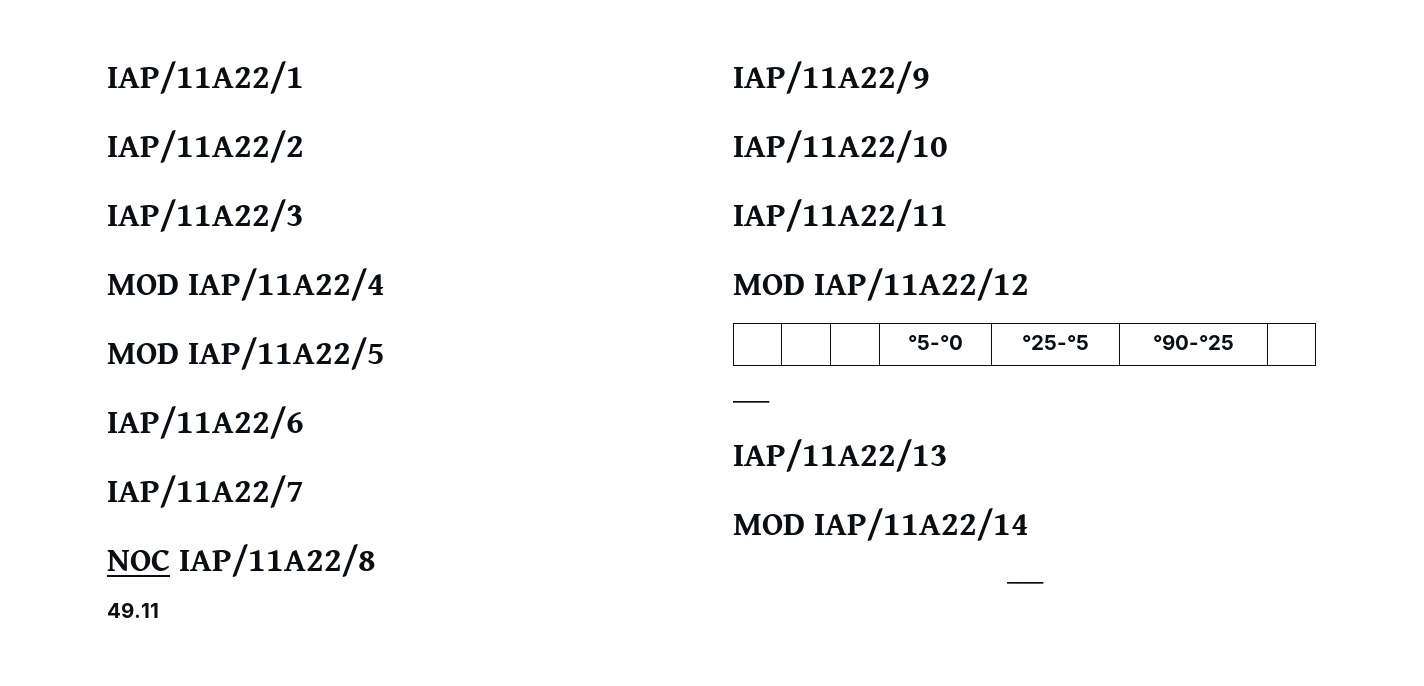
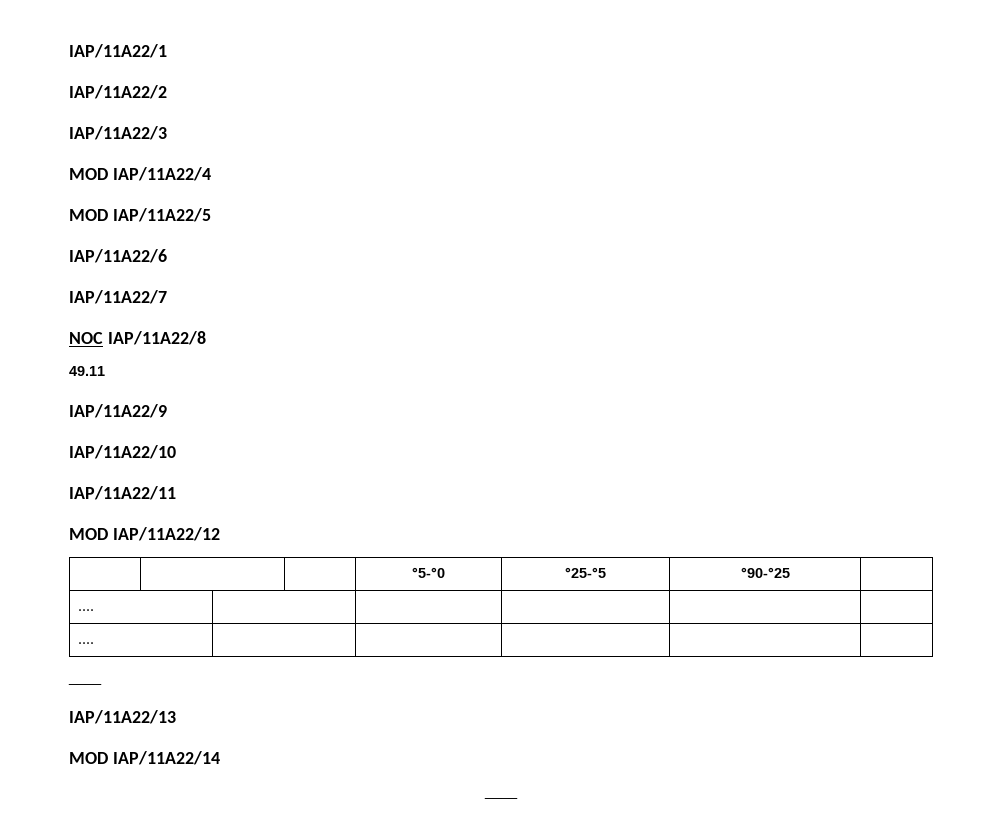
  | | | °5-°0 | °25-°5 | °90-°25 |
+ .... | | | | |
+ .... | | | | |

